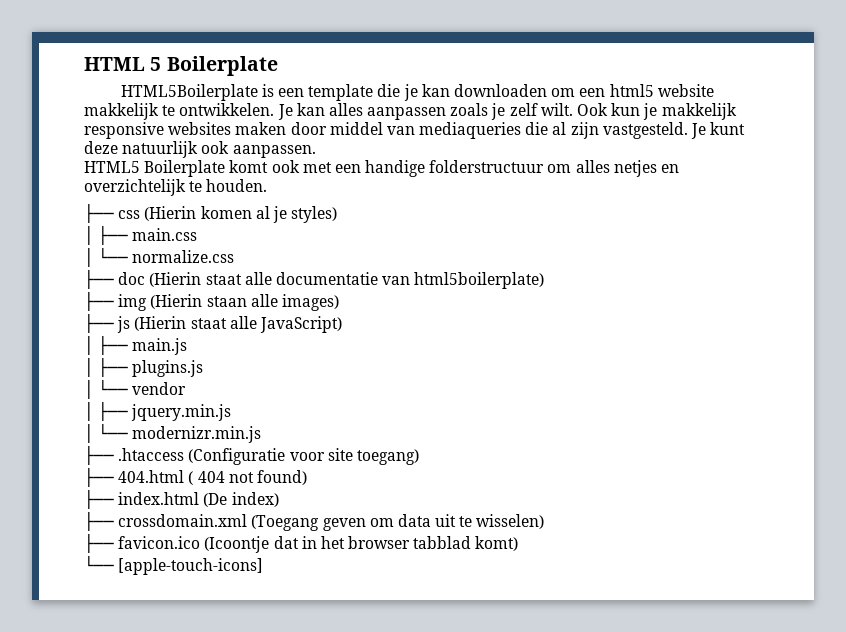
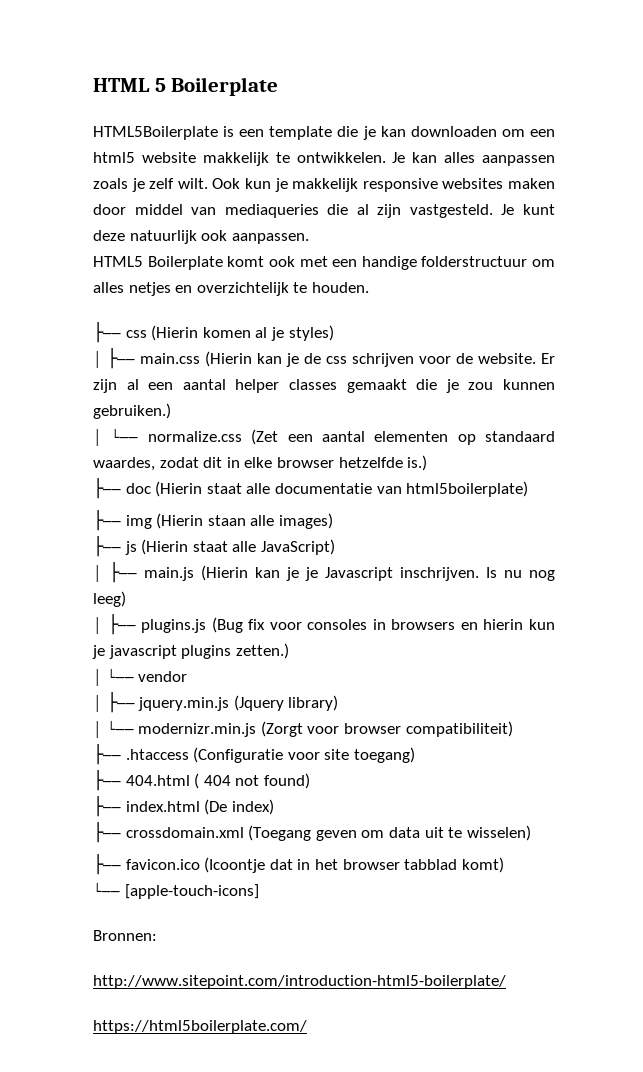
- │ ├── main.css
- │ └── normalize.css
+ │ ├── main.css (Hierin kan je de css schrijven voor de website. Er zijn al een aantal helper classes gemaakt die je zou kunnen gebruiken.)
+ │ └── normalize.css (Zet een aantal elementen op standaard waardes, zodat dit in elke browser hetzelfde is.)
- │ ├── main.js
- │ ├── plugins.js
+ │ ├── main.js (Hierin kan je je Javascript inschrijven. Is nu nog leeg)
+ │ ├── plugins.js (Bug fix voor consoles in browsers en hierin kun je javascript plugins zetten.)
- │ ├── jquery.min.js
+ │ ├── jquery.min.js (Jquery library)
- │ └── modernizr.min.js
+ │ └── modernizr.min.js (Zorgt voor browser compatibiliteit)
+ Bronnen:
+ http://www.sitepoint.com/introduction-html5-boilerplate/
+ https://html5boilerplate.com/

